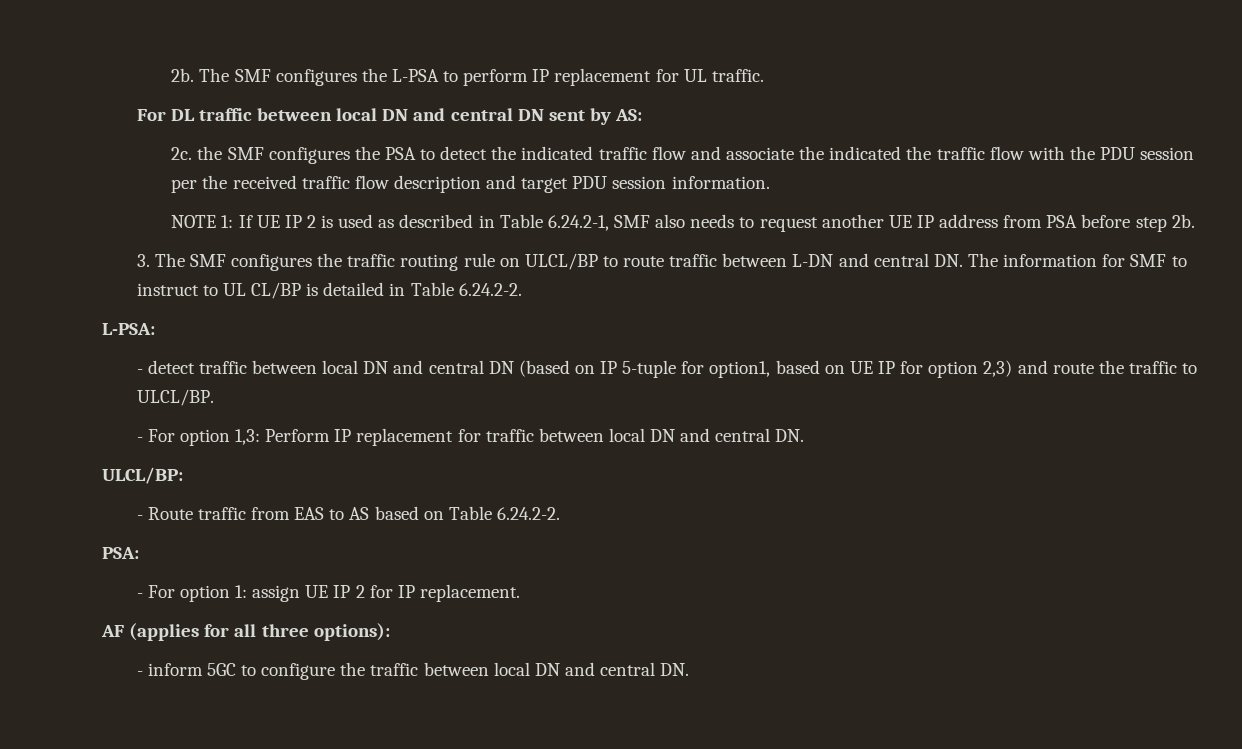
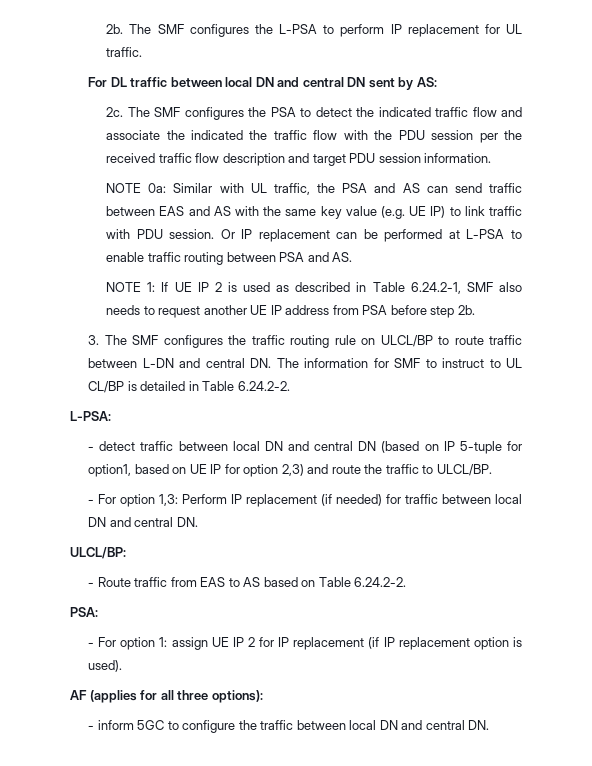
- 2c. the SMF configures the PSA to detect the indicated traffic flow and associate the indicated the traffic flow with the PDU session per the received traffic flow description and target PDU session information.
+ 2c. The SMF configures the PSA to detect the indicated traffic flow and associate the indicated the traffic flow with the PDU session per the received traffic flow description and target PDU session information.
+ NOTE 0a: Similar with UL traffic, the PSA and AS can send traffic between EAS and AS with the same key value (e.g. UE IP) to link traffic with PDU session. Or IP replacement can be performed at L-PSA to enable traffic routing between PSA and AS.
- - For option 1,3: Perform IP replacement for traffic between local DN and central DN.
+ - For option 1,3: Perform IP replacement (if needed) for traffic between local DN and central DN.
- - For option 1: assign UE IP 2 for IP replacement.
+ - For option 1: assign UE IP 2 for IP replacement (if IP replacement option is used).

